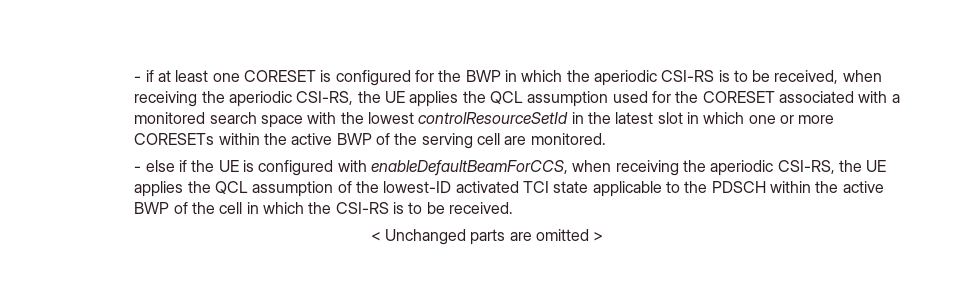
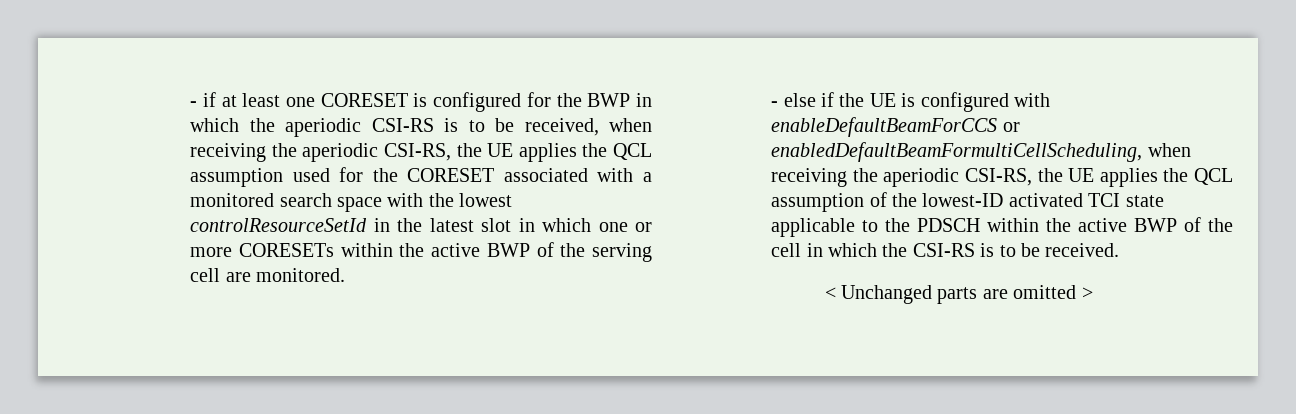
- - else if the UE is configured with enableDefaultBeamForCCS, when receiving the aperiodic CSI-RS, the UE applies the QCL assumption of the lowest-ID activated TCI state applicable to the PDSCH within the active BWP of the cell in which the CSI-RS is to be received.
+ - else if the UE is configured with enableDefaultBeamForCCS or enabledDefaultBeamFormultiCellScheduling, when receiving the aperiodic CSI-RS, the UE applies the QCL assumption of the lowest-ID activated TCI state applicable to the PDSCH within the active BWP of the cell in which the CSI-RS is to be received.

